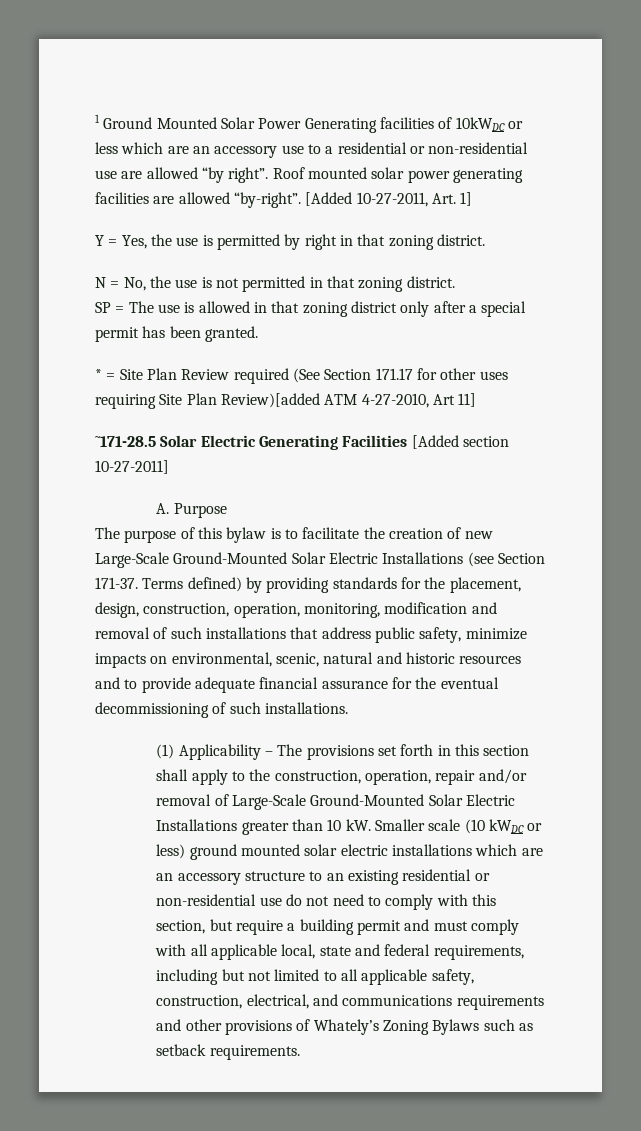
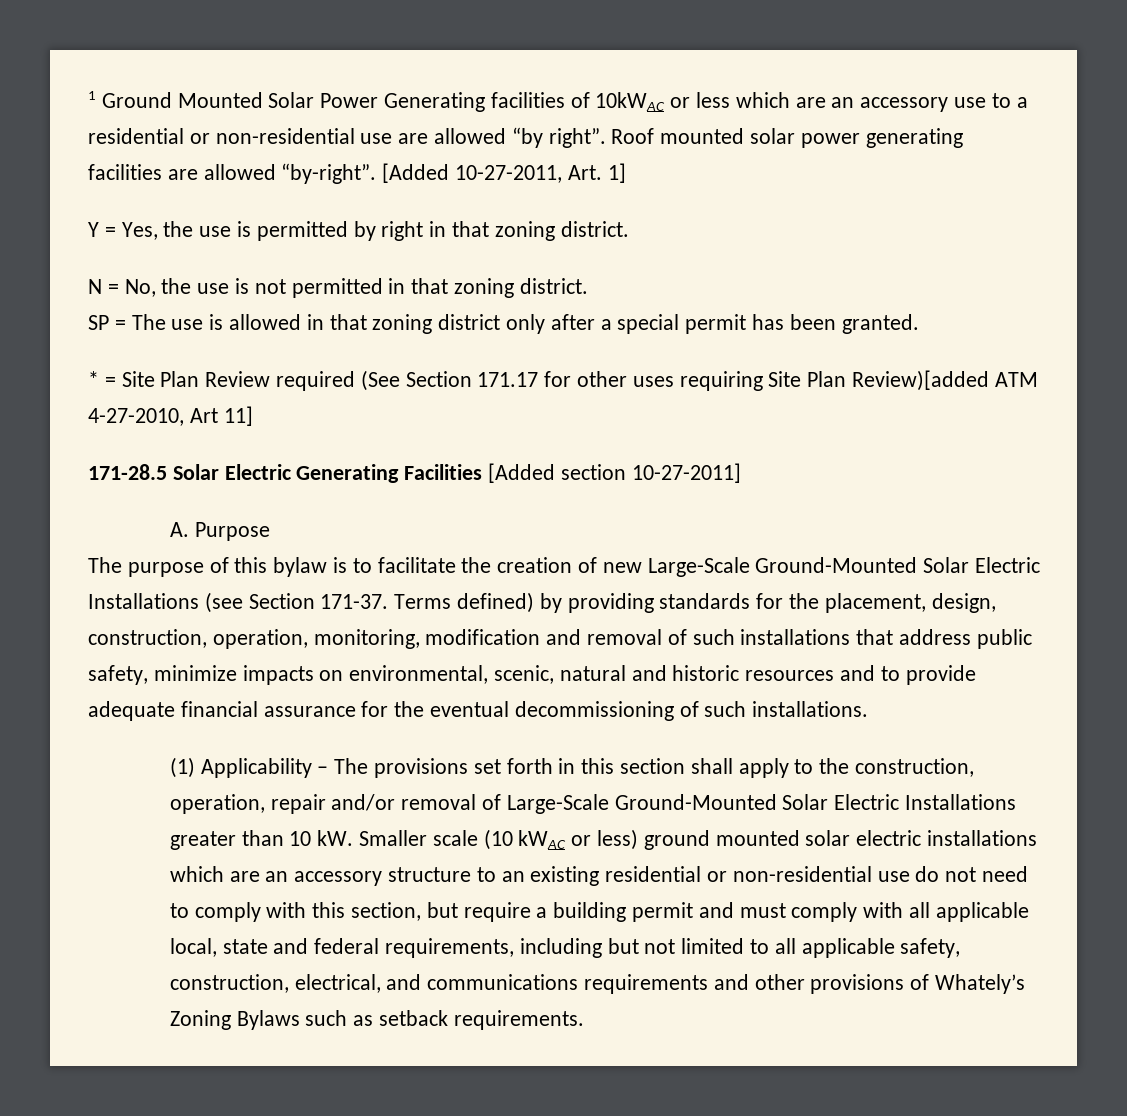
- 1 Ground Mounted Solar Power Generating facilities of 10kWDC or less which are an accessory use to a residential or non-residential use are allowed “by right”.
+ 1 Ground Mounted Solar Power Generating facilities of 10kWAC or less which are an accessory use to a residential or non-residential use are allowed “by right”.
- ˜171-28.5 Solar Electric Generating Facilities [Added section 10-27-2011]
+ 171-28.5 Solar Electric Generating Facilities [Added section 10-27-2011]
- Smaller scale (10 kWDC or less) ground mounted solar electric installations which are an accessory structure to an existing residential or non-residential use do not need to comply with this section, but require a building permit and must comply with all applicable local, state and federal requirements, including but not limited to all applicable safety, construction, electrical, and communications requirements and other provisions of Whately’s Zoning Bylaws such as setback requirements.
+ Smaller scale (10 kWAC or less) ground mounted solar electric installations which are an accessory structure to an existing residential or non-residential use do not need to comply with this section, but require a building permit and must comply with all applicable local, state and federal requirements, including but not limited to all applicable safety, construction, electrical, and communications requirements and other provisions of Whately’s Zoning Bylaws such as setback requirements.

